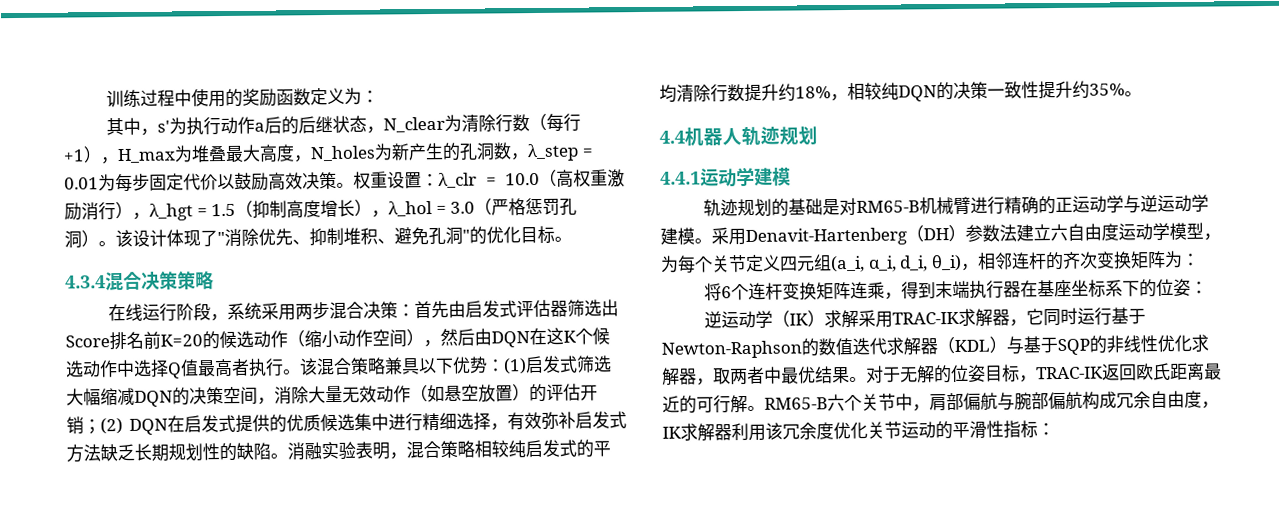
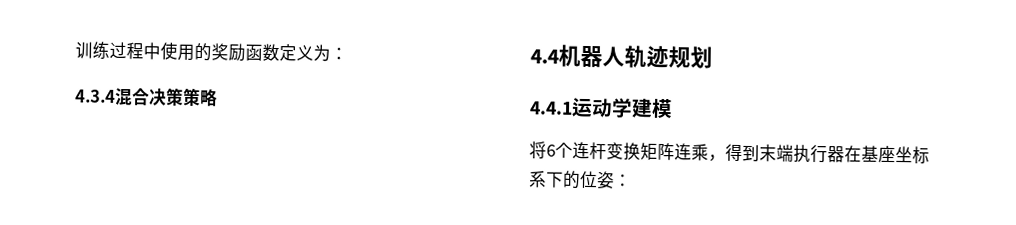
- 其中，s'为执行动作a后的后继状态，N_clear为清除行数（每行+1），H_max为堆叠最大高度，N_holes为新产生的孔洞数，λ_step = 0.01为每步固定代价以鼓励高效决策。权重设置：λ_clr = 10.0（高权重激励消行），λ_hgt = 1.5（抑制高度增长），λ_hol = 3.0（严格惩罚孔洞）。该设计体现了"消除优先、抑制堆积、避免孔洞"的优化目标。
  4.3.4混合决策策略
- 在线运行阶段，系统采用两步混合决策：首先由启发式评估器筛选出Score排名前K=20的候选动作（缩小动作空间），然后由DQN在这K个候选动作中选择Q值最高者执行。该混合策略兼具以下优势：(1)启发式筛选大幅缩减DQN的决策空间，消除大量无效动作（如悬空放置）的评估开销；(2) DQN在启发式提供的优质候选集中进行精细选择，有效弥补启发式方法缺乏长期规划性的缺陷。消融实验表明，混合策略相较纯启发式的平均清除行数提升约18%，相较纯DQN的决策一致性提升约35%。
- 轨迹规划的基础是对RM65-B机械臂进行精确的正运动学与逆运动学建模。采用Denavit-Hartenberg（DH）参数法建立六自由度运动学模型，为每个关节定义四元组(a_i, α_i, d_i, θ_i)，相邻连杆的齐次变换矩阵为：
- 逆运动学（IK）求解采用TRAC-IK求解器，它同时运行基于Newton-Raphson的数值迭代求解器（KDL）与基于SQP的非线性优化求解器，取两者中最优结果。对于无解的位姿目标，TRAC-IK返回欧氏距离最近的可行解。RM65-B六个关节中，肩部偏航与腕部偏航构成冗余自由度，IK求解器利用该冗余度优化关节运动的平滑性指标：

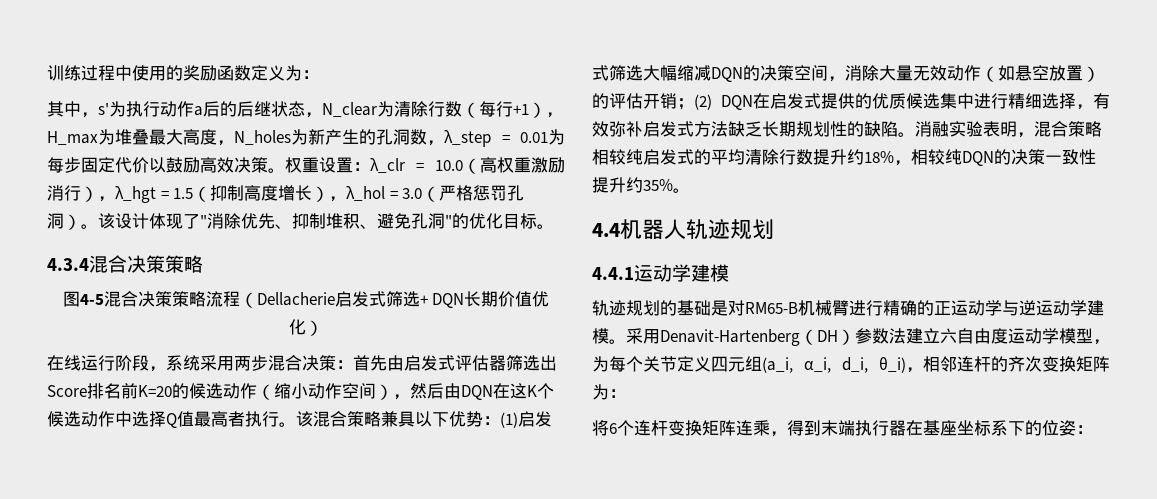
+ 其中，s'为执行动作a后的后继状态，N_clear为清除行数（每行+1），H_max为堆叠最大高度，N_holes为新产生的孔洞数，λ_step = 0.01为每步固定代价以鼓励高效决策。权重设置：λ_clr = 10.0（高权重激励消行），λ_hgt = 1.5（抑制高度增长），λ_hol = 3.0（严格惩罚孔洞）。该设计体现了"消除优先、抑制堆积、避免孔洞"的优化目标。
  4.3.4混合决策策略
+ 图4-5混合决策策略流程（Dellacherie启发式筛选+ DQN长期价值优化）
+ 在线运行阶段，系统采用两步混合决策：首先由启发式评估器筛选出Score排名前K=20的候选动作（缩小动作空间），然后由DQN在这K个候选动作中选择Q值最高者执行。该混合策略兼具以下优势：(1)启发式筛选大幅缩减DQN的决策空间，消除大量无效动作（如悬空放置）的评估开销；(2) DQN在启发式提供的优质候选集中进行精细选择，有效弥补启发式方法缺乏长期规划性的缺陷。消融实验表明，混合策略相较纯启发式的平均清除行数提升约18%，相较纯DQN的决策一致性提升约35%。
+ 轨迹规划的基础是对RM65-B机械臂进行精确的正运动学与逆运动学建模。采用Denavit-Hartenberg（DH）参数法建立六自由度运动学模型，为每个关节定义四元组(a_i, α_i, d_i, θ_i)，相邻连杆的齐次变换矩阵为：

